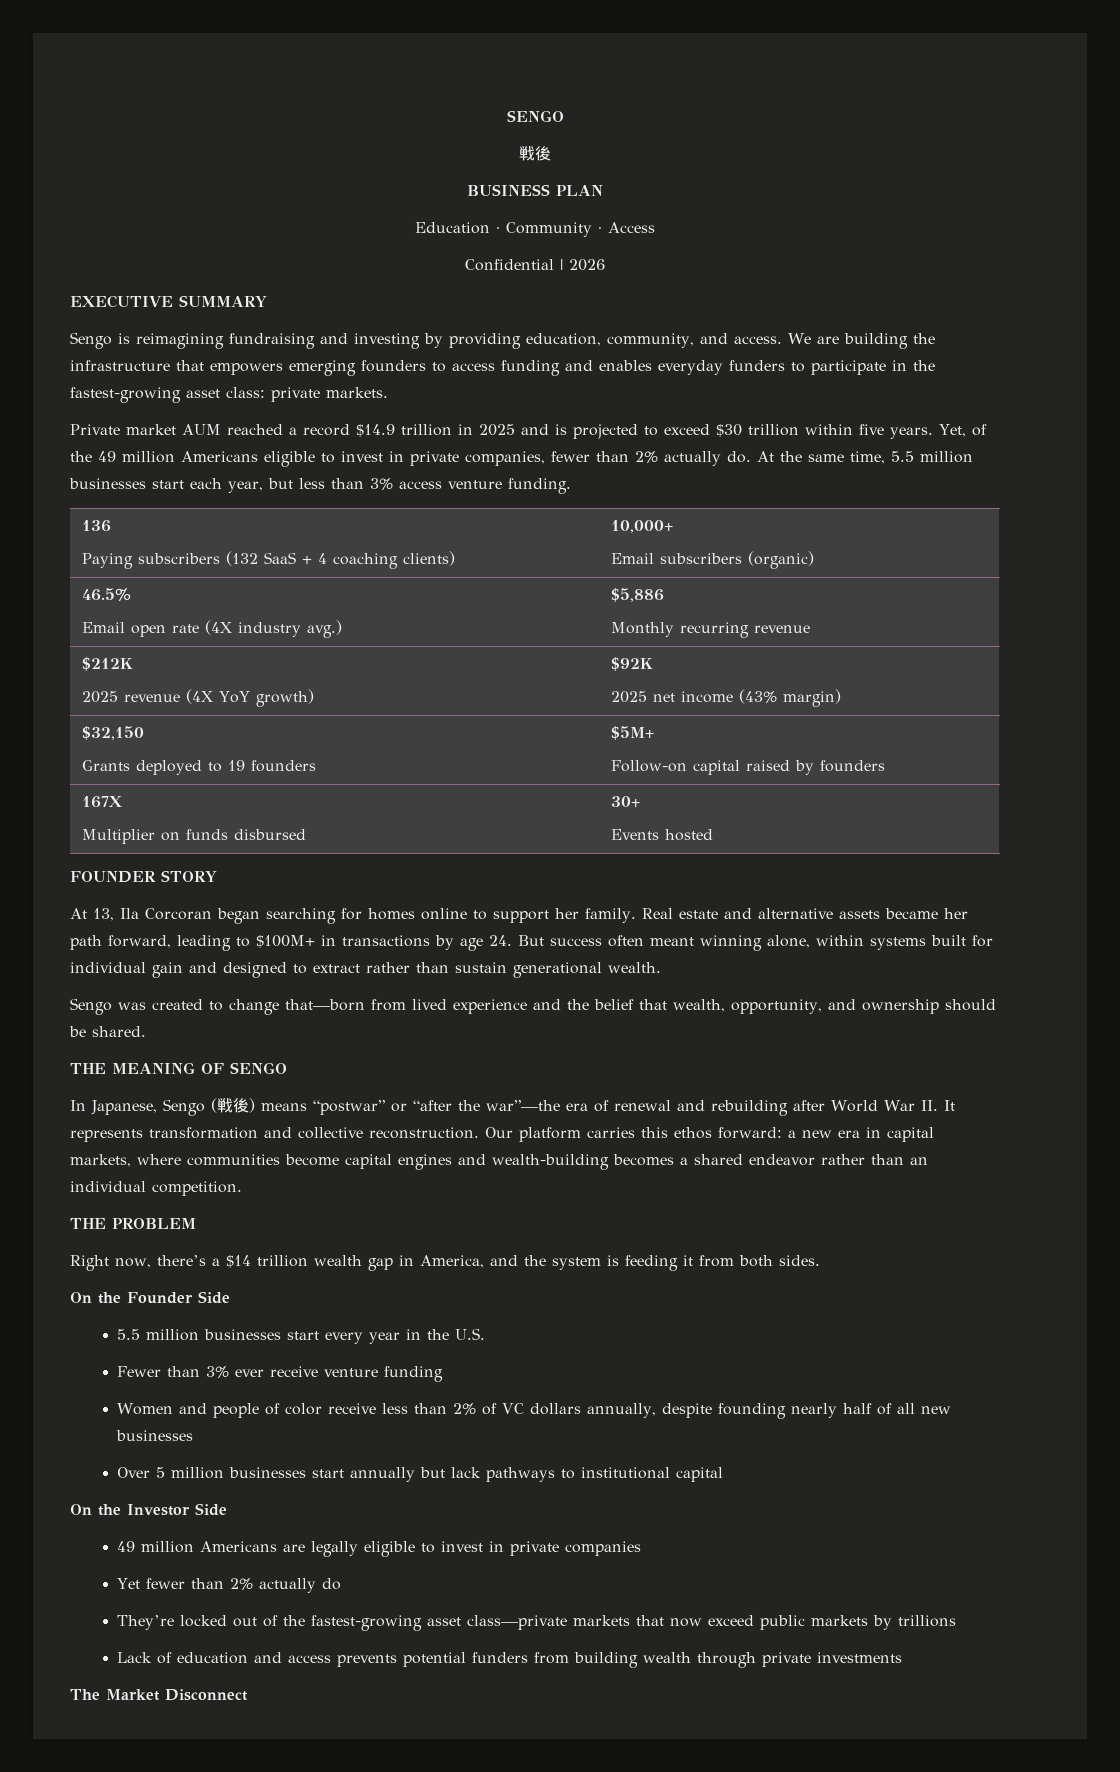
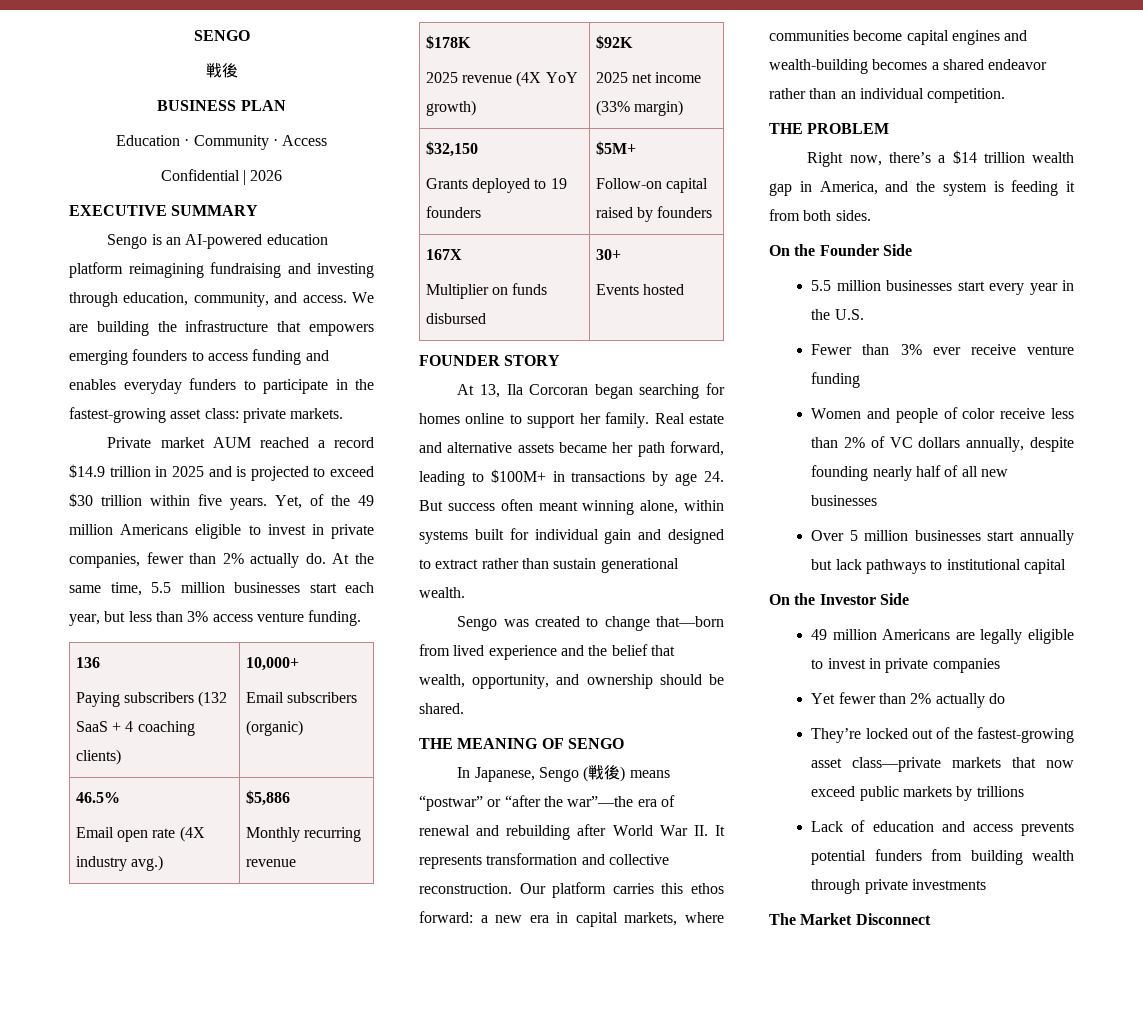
- Sengo is reimagining fundraising and investing by providing education, community, and access.
+ Sengo is an AI-powered education platform reimagining fundraising and investing through education, community, and access.
- $212K
+ $178K
  2025 revenue (4X YoY growth) | $92K
- 2025 net income (43% margin)
+ 2025 net income (33% margin)

